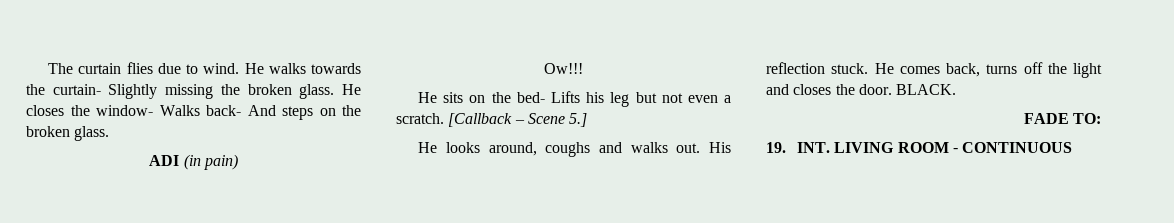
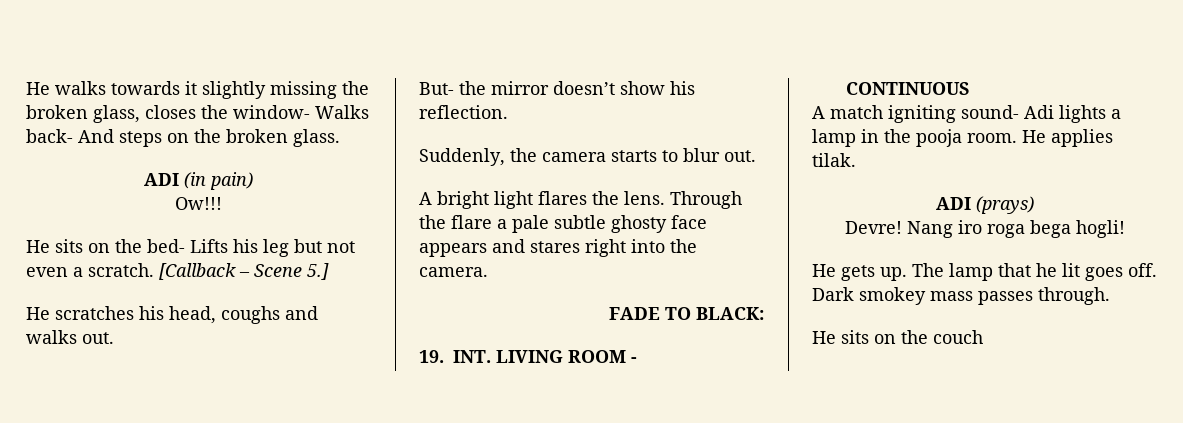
- The curtain flies due to wind. He walks towards the curtain- Slightly missing the broken glass. He closes the window- Walks back- And steps on the broken glass.
+ He walks towards it slightly missing the broken glass, closes the window- Walks back- And steps on the broken glass.
- He looks around, coughs and walks out. His reflection stuck. He comes back, turns off the light and closes the door. BLACK.
+ He scratches his head, coughs and walks out.
+ But- the mirror doesn’t show his reflection.
+ Suddenly, the camera starts to blur out.
+ A bright light flares the lens. Through the flare a pale subtle ghosty face appears and stares right into the camera.
- FADE TO:
+ FADE TO BLACK:
+ A match igniting sound- Adi lights a lamp in the pooja room. He applies tilak.
+ ADI (prays)
+ Devre! Nang iro roga bega hogli!
+ He gets up. The lamp that he lit goes off. Dark smokey mass passes through.
+ He sits on the couch

